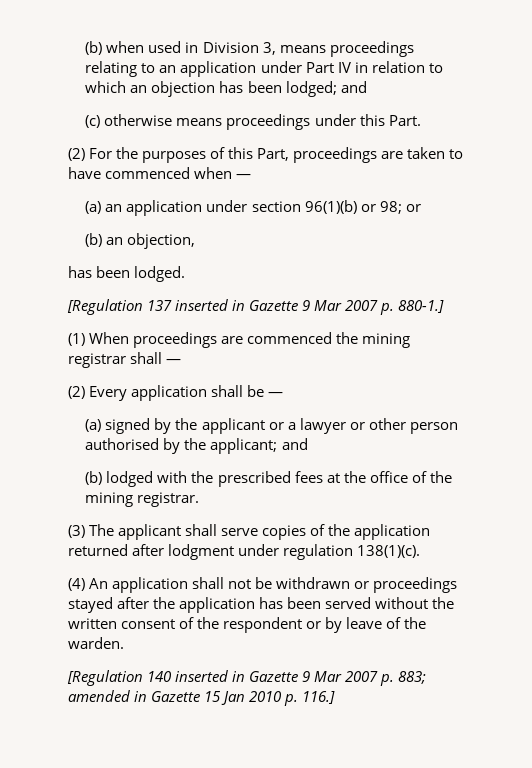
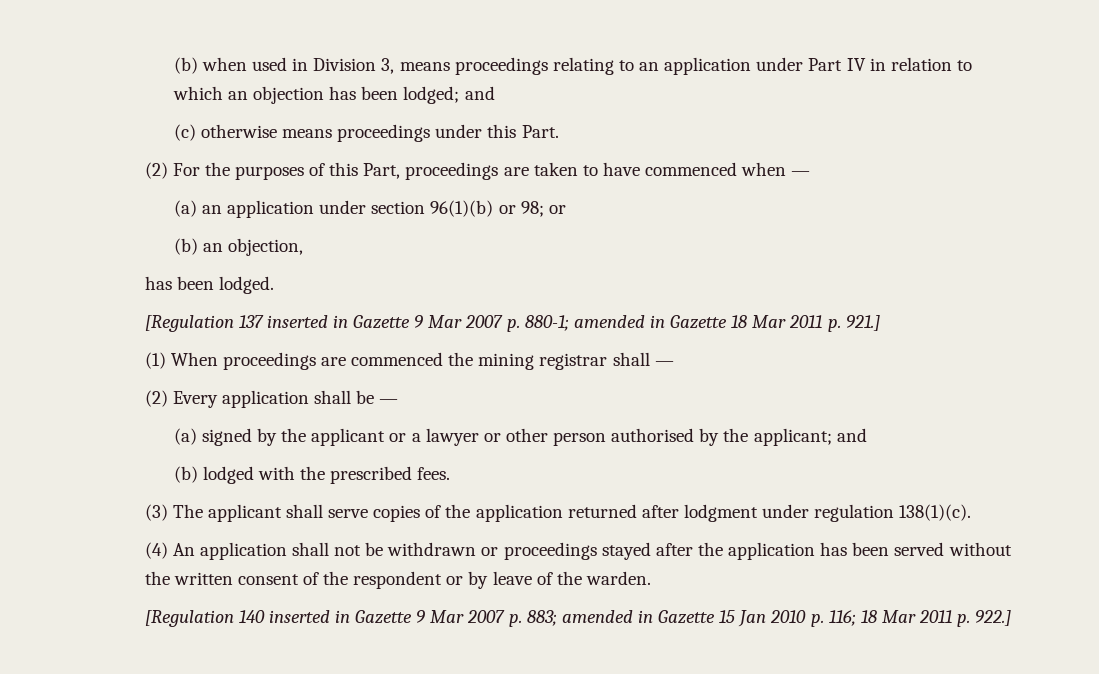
- [Regulation 137 inserted in Gazette 9 Mar 2007 p. 880-1.]
+ [Regulation 137 inserted in Gazette 9 Mar 2007 p. 880-1; amended in Gazette 18 Mar 2011 p. 921.]
- (b) lodged with the prescribed fees at the office of the mining registrar.
+ (b) lodged with the prescribed fees.
- [Regulation 140 inserted in Gazette 9 Mar 2007 p. 883; amended in Gazette 15 Jan 2010 p. 116.]
+ [Regulation 140 inserted in Gazette 9 Mar 2007 p. 883; amended in Gazette 15 Jan 2010 p. 116; 18 Mar 2011 p. 922.]

